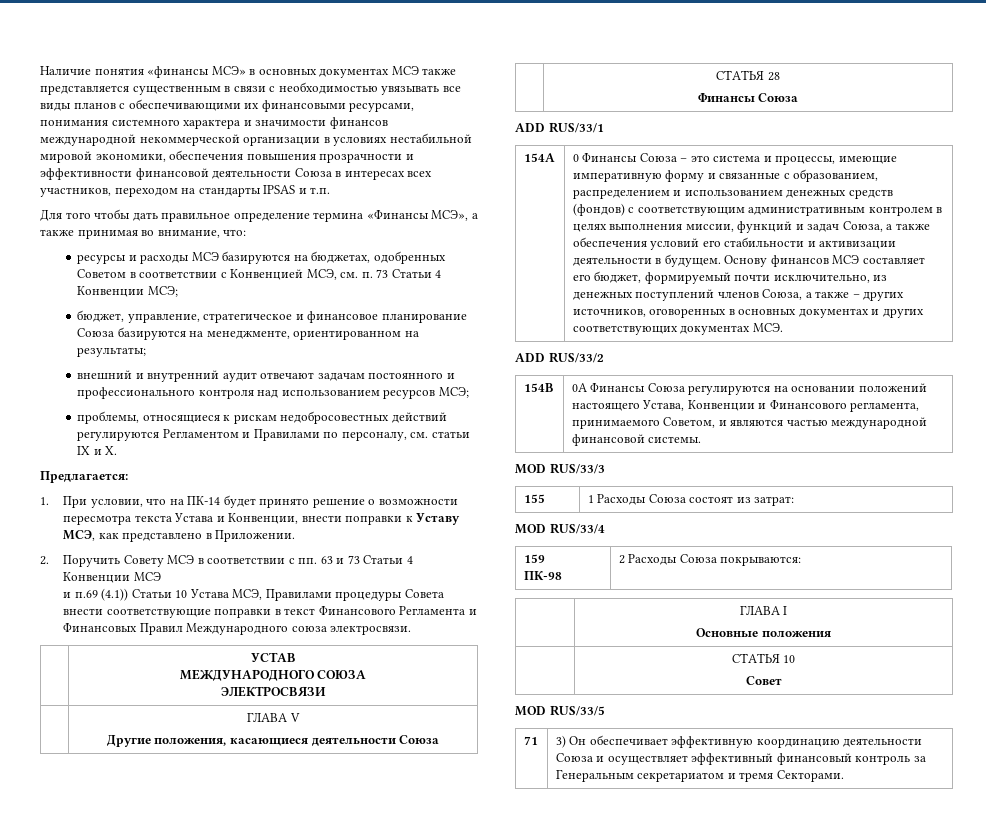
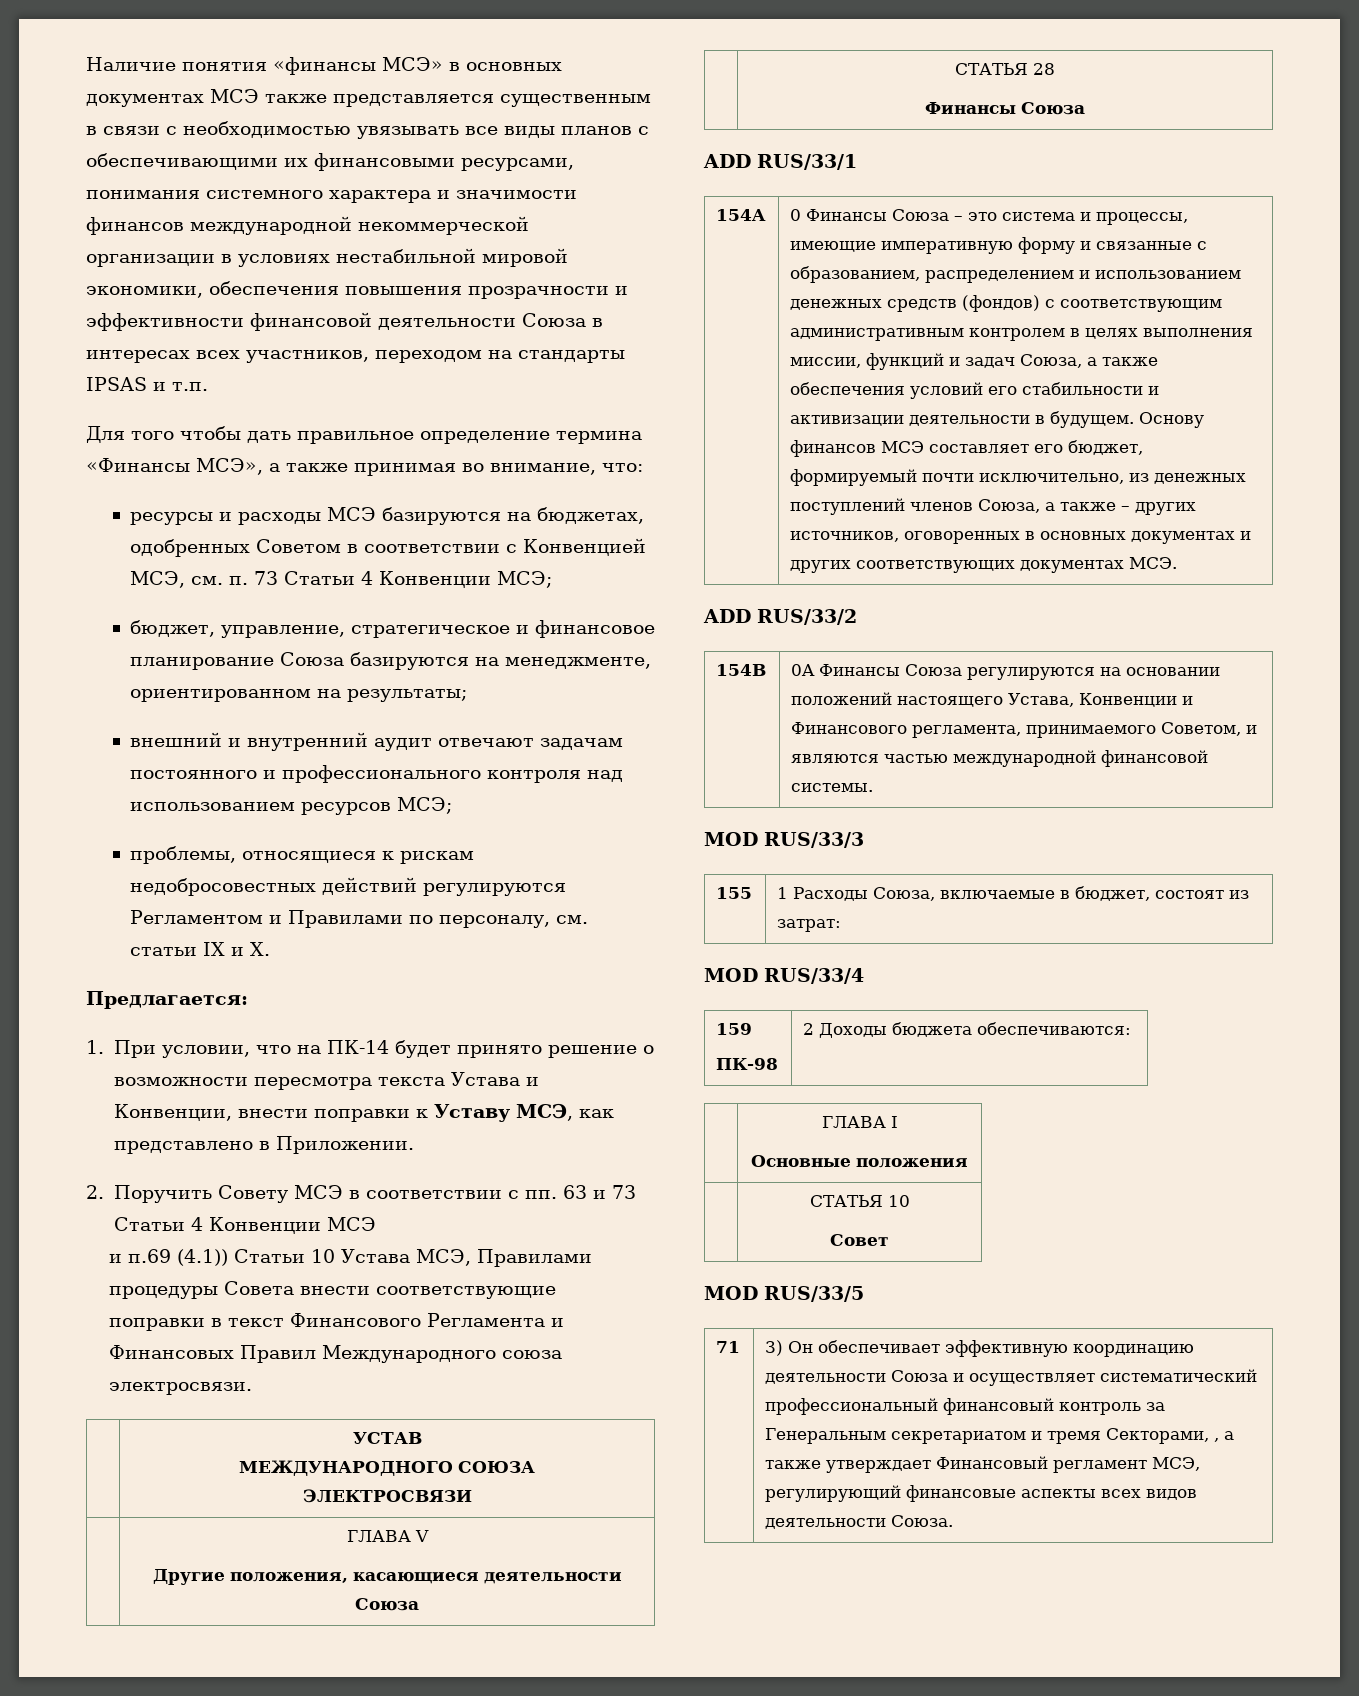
- 155 | 1 Расходы Союза состоят из затрат:
+ 155 | 1 Расходы Союза, включаемые в бюджет, состоят из затрат:
  159
- ПК-98 | 2 Расходы Союза покрываются:
+ ПК-98 | 2 Доходы бюджета обеспечиваются:
- 71 | 3) Он обеспечивает эффективную координацию деятельности Союза и осуществляет эффективный финансовый контроль за Генеральным секретариатом и тремя Секторами.
+ 71 | 3) Он обеспечивает эффективную координацию деятельности Союза и осуществляет систематический профессиональный финансовый контроль за Генеральным секретариатом и тремя Секторами, , а также утверждает Финансовый регламент МСЭ, регулирующий финансовые аспекты всех видов деятельности Союза.

